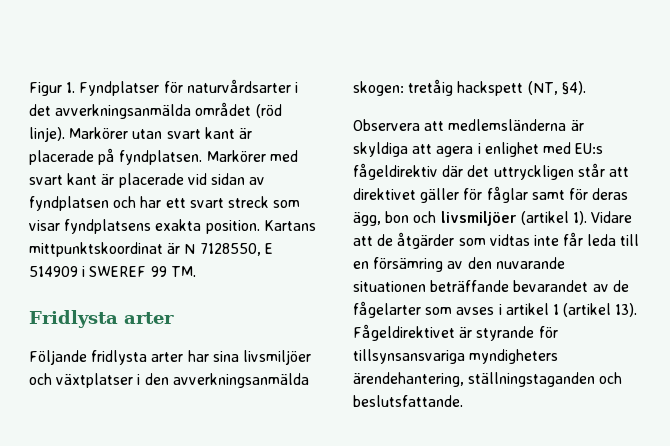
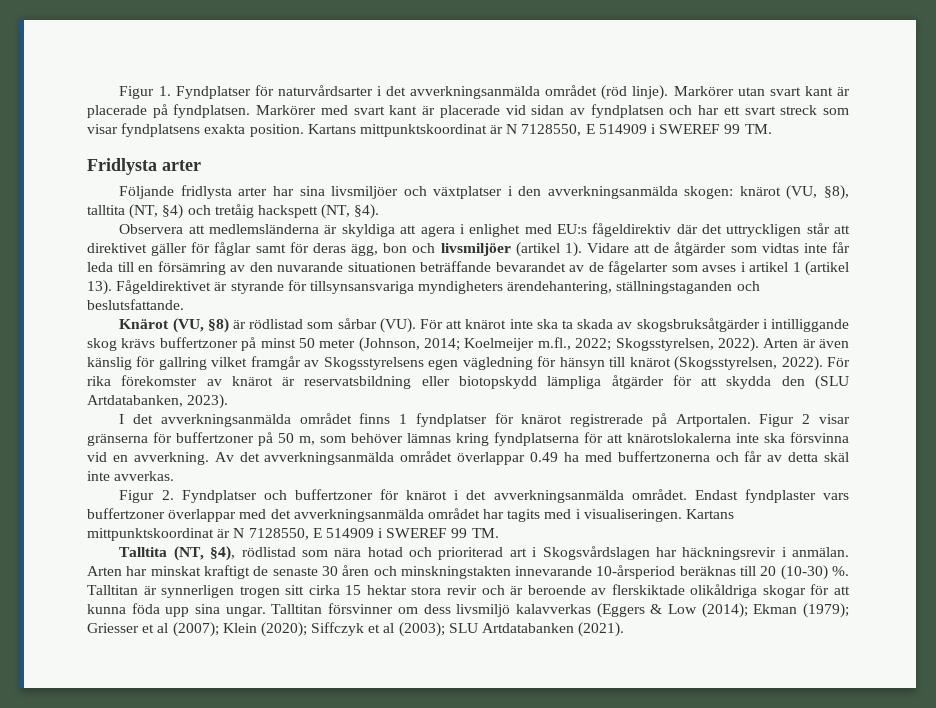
- Följande fridlysta arter har sina livsmiljöer och växtplatser i den avverkningsanmälda skogen: tretåig hackspett (NT, §4).
+ Följande fridlysta arter har sina livsmiljöer och växtplatser i den avverkningsanmälda skogen: knärot (VU, §8), talltita (NT, §4) och tretåig hackspett (NT, §4).
+ Knärot (VU, §8) är rödlistad som sårbar (VU). För att knärot inte ska ta skada av skogsbruksåtgärder i intilliggande skog krävs buffertzoner på minst 50 meter (Johnson, 2014; Koelmeijer m.fl., 2022; Skogsstyrelsen, 2022). Arten är även känslig för gallring vilket framgår av Skogsstyrelsens egen vägledning för hänsyn till knärot (Skogsstyrelsen, 2022). För rika förekomster av knärot är reservatsbildning eller biotopskydd lämpliga åtgärder för att skydda den (SLU Artdatabanken, 2023).
+ I det avverkningsanmälda området finns 1 fyndplatser för knärot registrerade på Artportalen. Figur 2 visar gränserna för buffertzoner på 50 m, som behöver lämnas kring fyndplatserna för att knärotslokalerna inte ska försvinna vid en avverkning. Av det avverkningsanmälda området överlappar 0.49 ha med buffertzonerna och får av detta skäl inte avverkas.
+ Figur 2. Fyndplatser och buffertzoner för knärot i det avverkningsanmälda området. Endast fyndplaster vars buffertzoner överlappar med det avverkningsanmälda området har tagits med i visualiseringen. Kartans mittpunktskoordinat är N 7128550, E 514909 i SWEREF 99 TM.
+ Talltita (NT, §4), rödlistad som nära hotad och prioriterad art i Skogsvårdslagen har häckningsrevir i anmälan. Arten har minskat kraftigt de senaste 30 åren och minskningstakten innevarande 10-årsperiod beräknas till 20 (10-30) %. Talltitan är synnerligen trogen sitt cirka 15 hektar stora revir och är beroende av flerskiktade olikåldriga skogar för att kunna föda upp sina ungar. Talltitan försvinner om dess livsmiljö kalavverkas (Eggers & Low (2014); Ekman (1979); Griesser et al (2007); Klein (2020); Siffczyk et al (2003); SLU Artdatabanken (2021).

